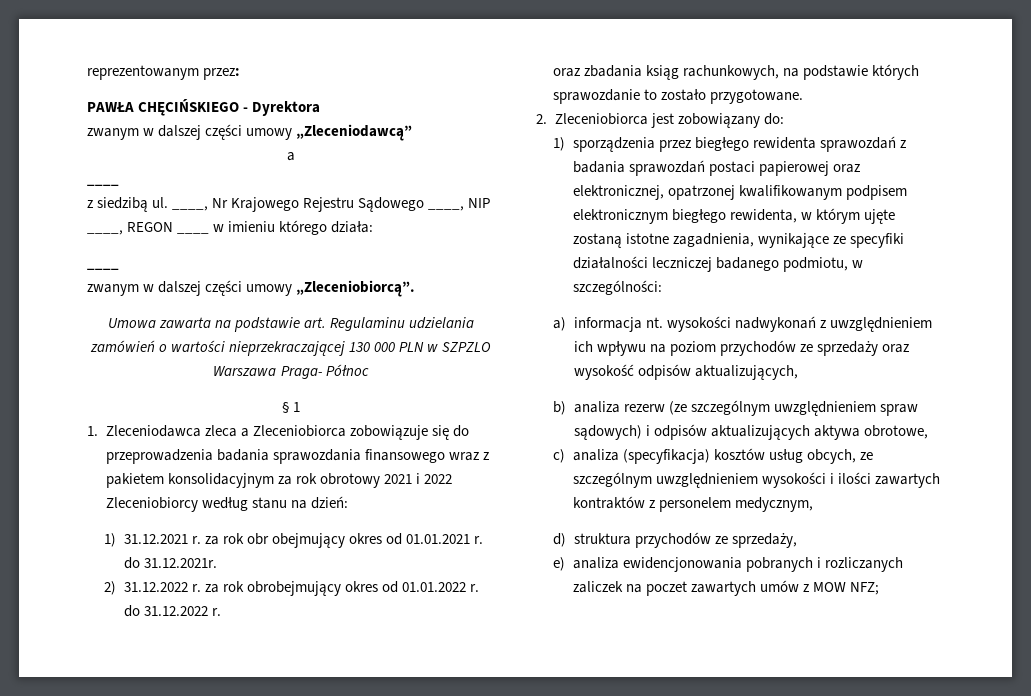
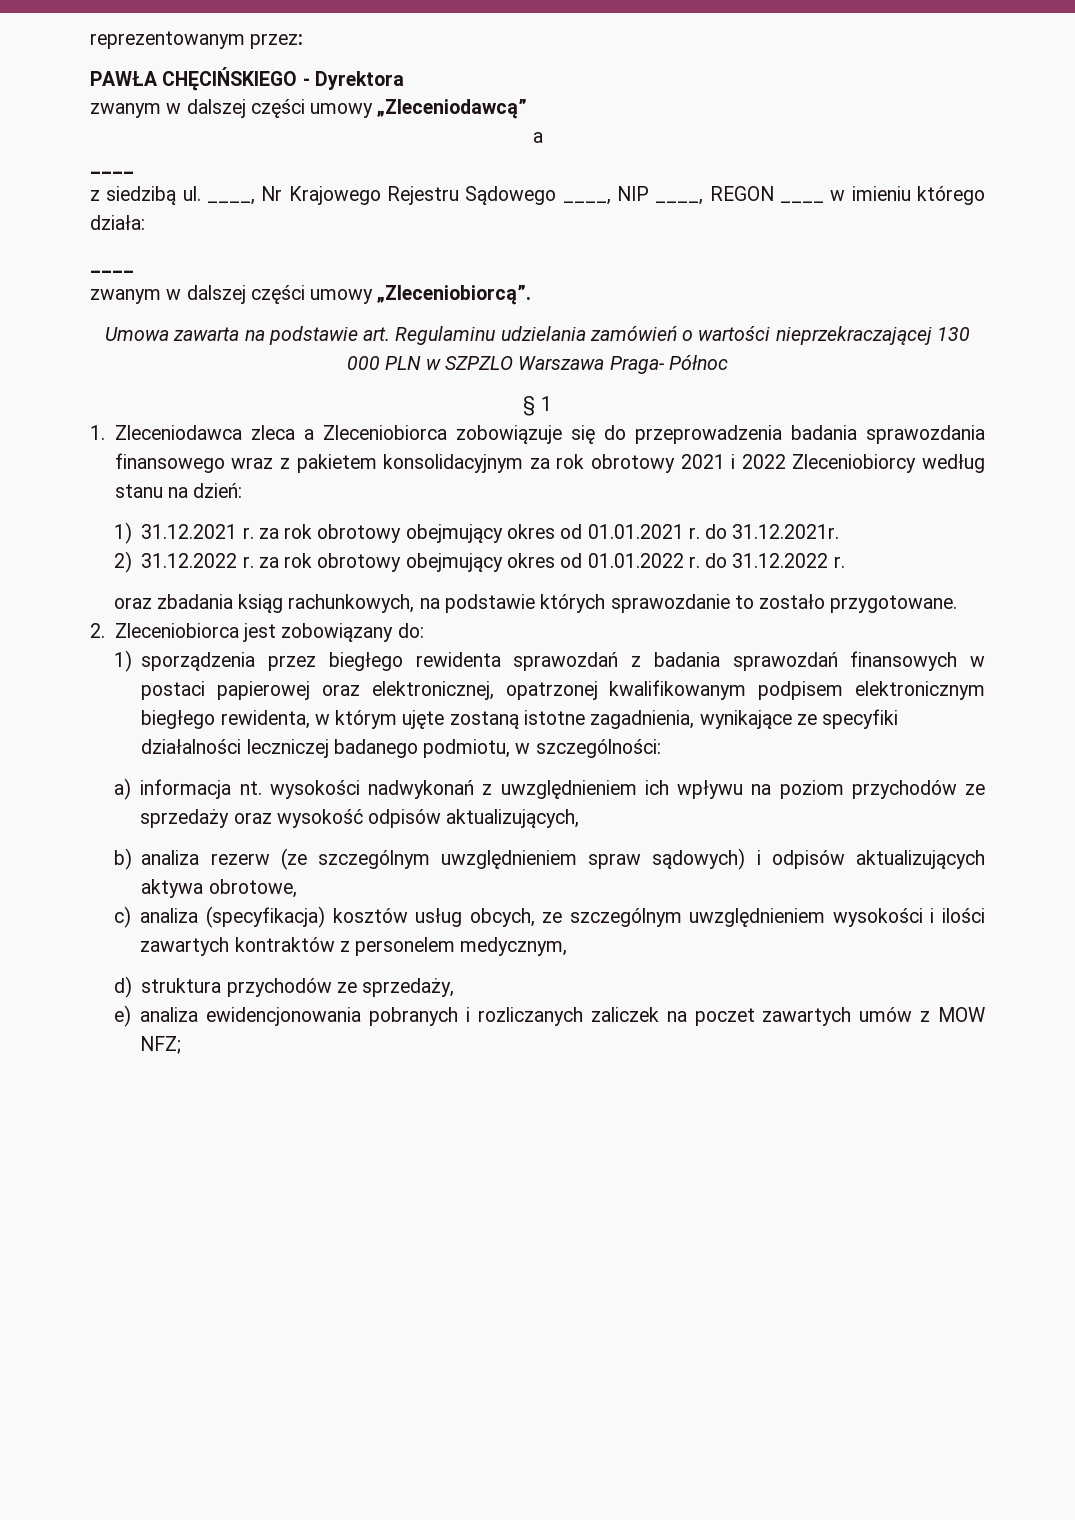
- 1) 31.12.2021 r. za rok obr obejmujący okres od 01.01.2021 r. do 31.12.2021r.
+ 1) 31.12.2021 r. za rok obrotowy obejmujący okres od 01.01.2021 r. do 31.12.2021r.
- 2) 31.12.2022 r. za rok obrobejmujący okres od 01.01.2022 r. do 31.12.2022 r.
+ 2) 31.12.2022 r. za rok obrotowy obejmujący okres od 01.01.2022 r. do 31.12.2022 r.
- 1) sporządzenia przez biegłego rewidenta sprawozdań z badania sprawozdań postaci papierowej oraz elektronicznej, opatrzonej kwalifikowanym podpisem elektronicznym biegłego rewidenta, w którym ujęte zostaną istotne zagadnienia, wynikające ze specyfiki działalności leczniczej badanego podmiotu, w szczególności:
+ 1) sporządzenia przez biegłego rewidenta sprawozdań z badania sprawozdań finansowych w postaci papierowej oraz elektronicznej, opatrzonej kwalifikowanym podpisem elektronicznym biegłego rewidenta, w którym ujęte zostaną istotne zagadnienia, wynikające ze specyfiki działalności leczniczej badanego podmiotu, w szczególności:

